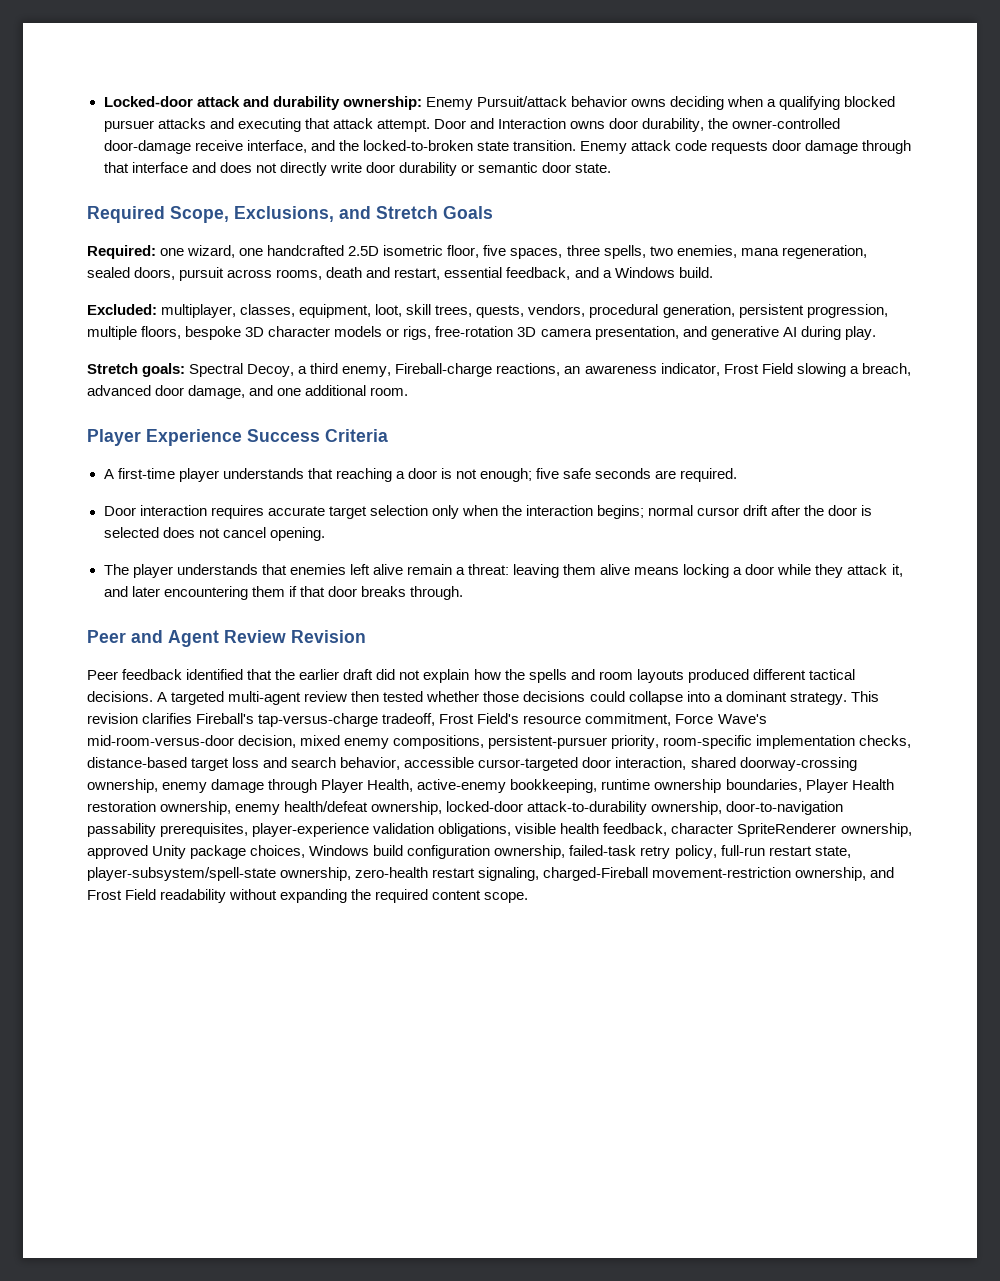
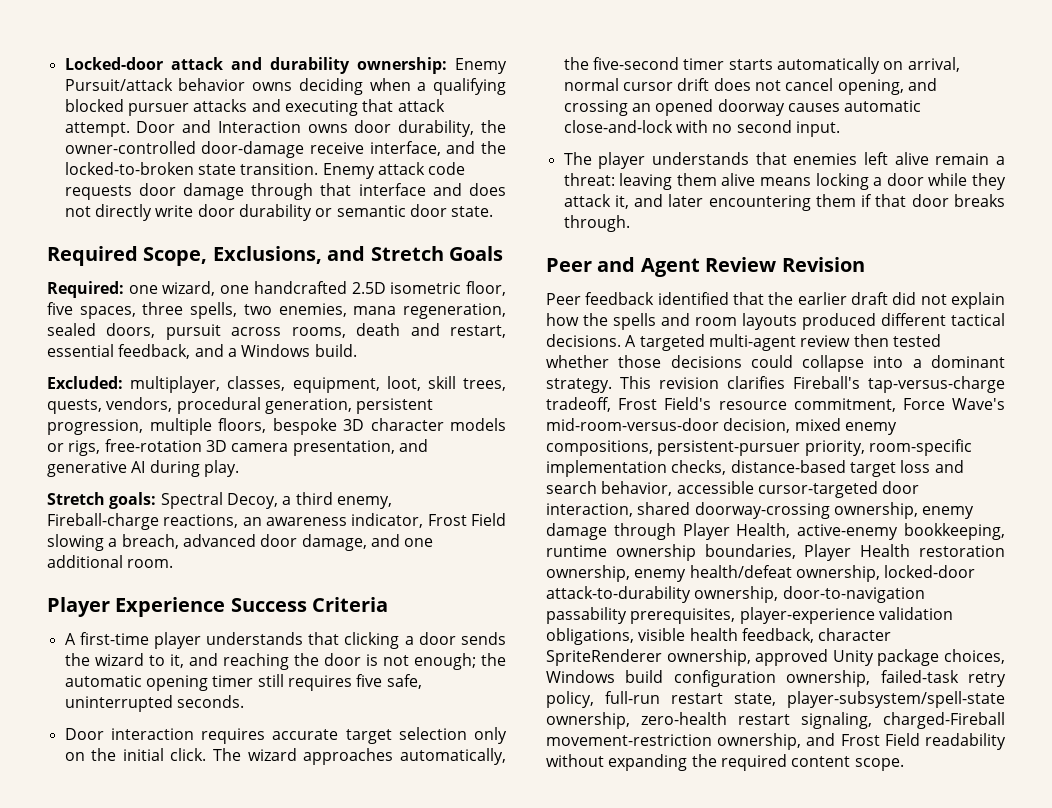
- A first-time player understands that reaching a door is not enough; five safe seconds are required.
+ A first-time player understands that clicking a door sends the wizard to it, and reaching the door is not enough; the automatic opening timer still requires five safe, uninterrupted seconds.
- Door interaction requires accurate target selection only when the interaction begins; normal cursor drift after the door is selected does not cancel opening.
+ Door interaction requires accurate target selection only on the initial click. The wizard approaches automatically, the five-second timer starts automatically on arrival, normal cursor drift does not cancel opening, and crossing an opened doorway causes automatic close-and-lock with no second input.

